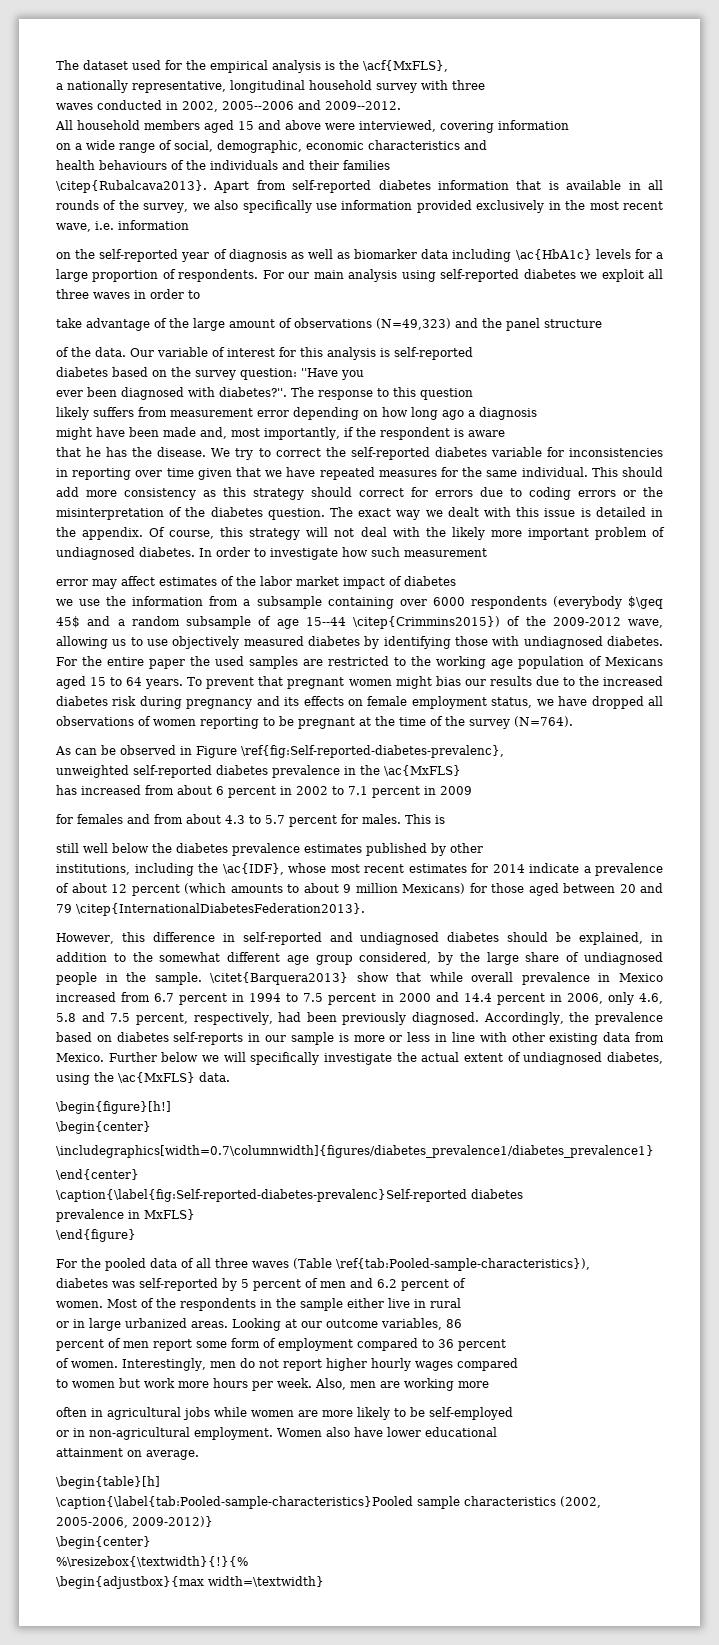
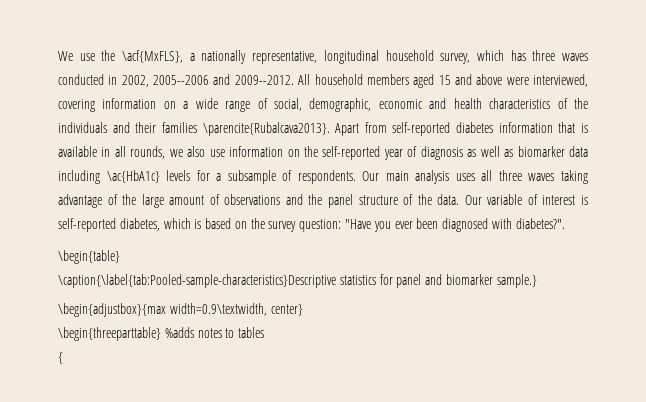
- The dataset used for the empirical analysis is the \acf{MxFLS},
- a nationally representative, longitudinal household survey with three
- waves conducted in 2002, 2005--2006 and 2009--2012.
- All household members aged 15 and above were interviewed, covering information
- on a wide range of social, demographic, economic characteristics and
- health behaviours of the individuals and their families
- \citep{Rubalcava2013}.
+ We use the \acf{MxFLS}, a nationally representative, longitudinal household survey, which has three waves conducted in 2002, 2005--2006 and 2009--2012. All household members aged 15 and above were interviewed, covering information on a wide range of social, demographic, economic and health characteristics of the individuals and their families \parencite{Rubalcava2013}.
- Apart from self-reported diabetes information that is available in all rounds of the survey, we also specifically use information provided exclusively in the most recent wave, i.e. information
- on the self-reported year of diagnosis as well as biomarker data including \ac{HbA1c} levels for a large proportion of respondents. For our main analysis using self-reported diabetes we exploit all three waves in order to
- take advantage of the large amount of observations (N=49,323) and the panel structure
- of the data.
+ Apart from self-reported diabetes information that is available in all rounds, we also use information on the self-reported year of diagnosis as well as biomarker data including \ac{HbA1c} levels for a subsample of respondents. Our main analysis uses all three waves taking advantage of the large amount of observations and the panel structure of the data.
- Our variable of interest for this analysis is self-reported
- diabetes based on the survey question: ''Have you
- ever been diagnosed with diabetes?''. The response to this question
- likely suffers from measurement error depending on how long ago a diagnosis
- might have been made and, most importantly, if the respondent is aware
- that he has the disease. We try to correct the self-reported diabetes variable for inconsistencies in reporting over time given that we have repeated measures for the same individual. This should add more consistency as this strategy should correct for errors due to coding errors or the misinterpretation of the diabetes question. The exact way we dealt with this issue is detailed in the appendix. Of course, this strategy will not deal with the likely more important problem of undiagnosed diabetes. In order to investigate how such measurement
- error may affect estimates of the labor market impact of diabetes
- we use the information from a subsample containing over 6000 respondents (everybody $\geq 45$ and a random subsample of age 15--44 \citep{Crimmins2015}) of the 2009-2012 wave, allowing us to use objectively measured diabetes by identifying those with undiagnosed diabetes. For the entire paper the used samples are restricted to the working age population of Mexicans aged 15 to 64 years. To prevent that pregnant women might bias our results due to the increased diabetes risk during pregnancy and its effects on female employment status, we have dropped all observations of women reporting to be pregnant at the time of the survey (N=764).
- As can be observed in Figure \ref{fig:Self-reported-diabetes-prevalenc},
- unweighted self-reported diabetes prevalence in the \ac{MxFLS}
- has increased from about 6 percent in 2002 to 7.1 percent in 2009
- for females and from about 4.3 to 5.7 percent for males. This is
- still well below the diabetes prevalence estimates published by other
- institutions, including the \ac{IDF}, whose most recent estimates for 2014 indicate a prevalence of about 12 percent (which amounts to about 9 million Mexicans) for those aged between 20 and 79 \citep{InternationalDiabetesFederation2013}.
- However, this difference in self-reported and undiagnosed diabetes should be explained, in addition to the somewhat different age group considered, by the large share of undiagnosed people in the sample. \citet{Barquera2013} show that while overall prevalence in Mexico increased from 6.7 percent in 1994 to 7.5 percent in 2000 and 14.4 percent in 2006, only 4.6, 5.8 and 7.5 percent, respectively, had been previously diagnosed. Accordingly, the prevalence based on diabetes self-reports in our sample is more or less in line with other existing data from Mexico. Further below we will specifically investigate the actual extent of undiagnosed diabetes, using the \ac{MxFLS} data.
- \begin{figure}[h!]
- \begin{center}
- \includegraphics[width=0.7\columnwidth]{figures/diabetes_prevalence1/diabetes_prevalence1}
- \end{center}
- \caption{\label{fig:Self-reported-diabetes-prevalenc}Self-reported diabetes
- prevalence in MxFLS}
- \end{figure}
- For the pooled data of all three waves (Table \ref{tab:Pooled-sample-characteristics}),
- diabetes was self-reported by 5 percent of men and 6.2 percent of
- women. Most of the respondents in the sample either live in rural
- or in large urbanized areas. Looking at our outcome variables, 86
- percent of men report some form of employment compared to 36 percent
- of women. Interestingly, men do not report higher hourly wages compared
- to women but work more hours per week. Also, men are working more
- often in agricultural jobs while women are more likely to be self-employed
- or in non-agricultural employment. Women also have lower educational
- attainment on average.
- \begin{table}[h]
- \caption{\label{tab:Pooled-sample-characteristics}Pooled sample characteristics (2002, 2005-2006, 2009-2012)}
- \begin{center}
- %\resizebox{\textwidth}{!}{%
- \begin{adjustbox}{max width=\textwidth}
+ Our variable of interest is self-reported diabetes, which is based on the survey question: "Have you ever been diagnosed with diabetes?".
+ \begin{table}
+ \caption{\label{tab:Pooled-sample-characteristics}Descriptive statistics for panel and biomarker sample.}
+ \begin{adjustbox}{max width=0.9\textwidth, center}
+ \begin{threeparttable} %adds notes to tables
+ {

